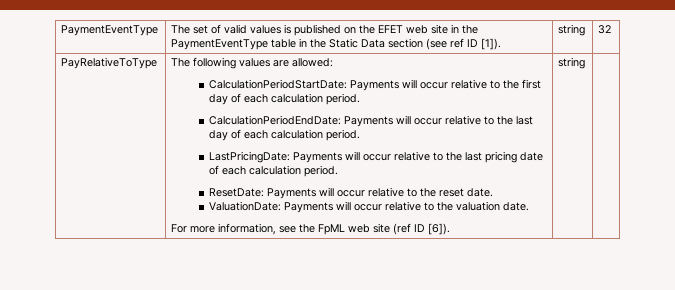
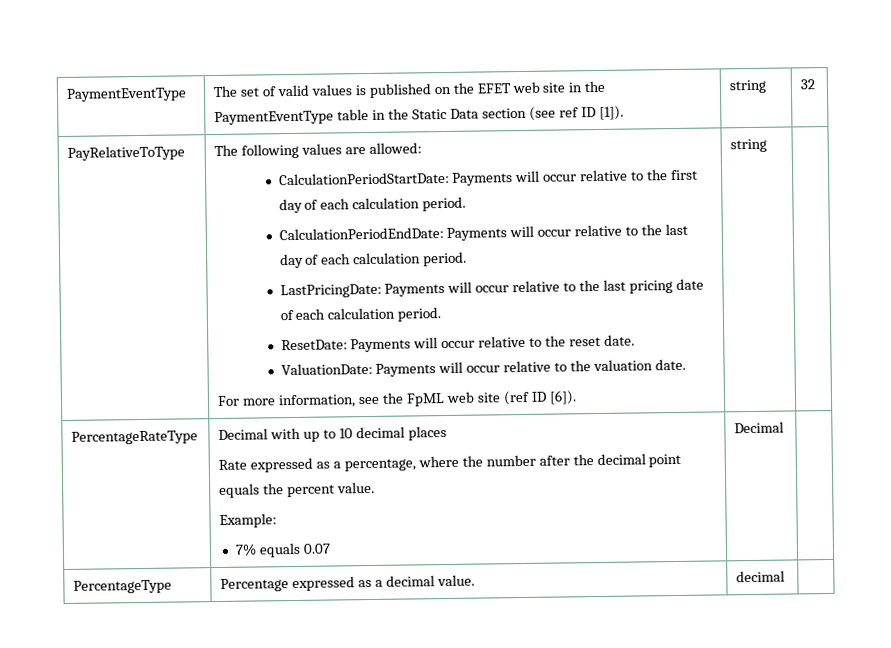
+ PercentageRateType | Decimal with up to 10 decimal places
+ Rate expressed as a percentage, where the number after the decimal point equals the percent value.
+ Example:
+ 7% equals 0.07 | Decimal |
+ PercentageType | Percentage expressed as a decimal value. | decimal |

